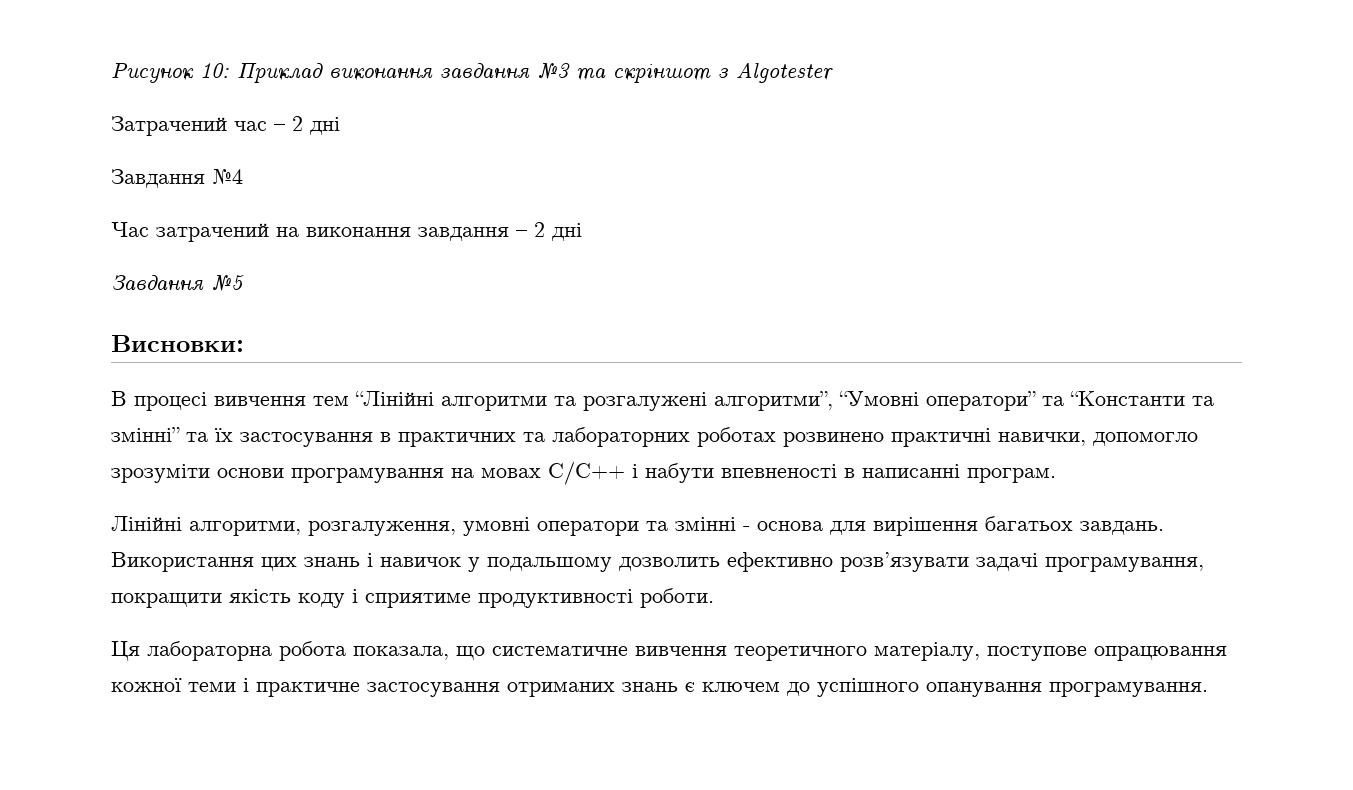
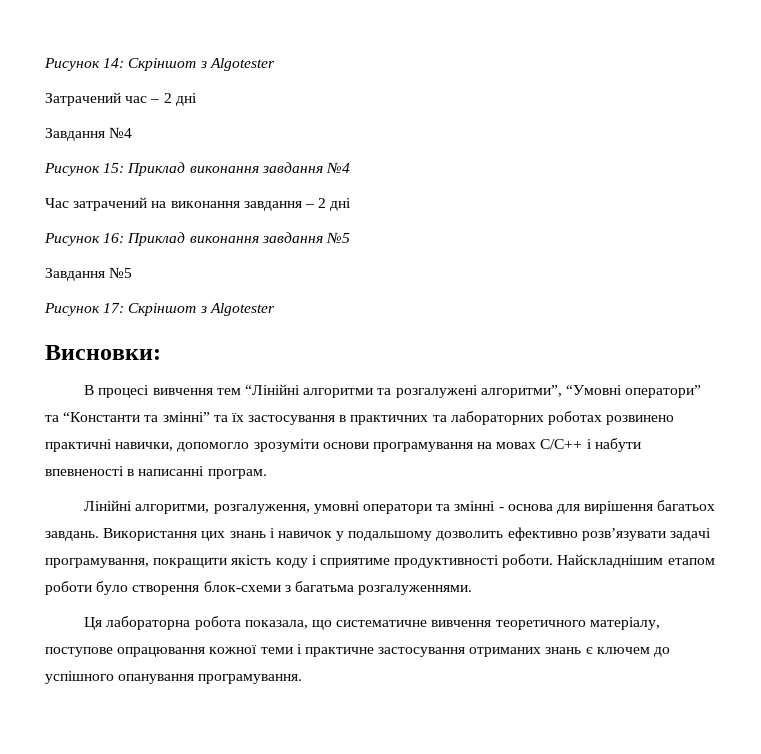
- Рисунок 10: Приклад виконання завдання №3 та скріншот з Algotester
+ Рисунок 14: Скріншот з Algotester
+ Рисунок 15: Приклад виконання завдання №4
+ Рисунок 16: Приклад виконання завдання №5
  Завдання №5
+ Рисунок 17: Скріншот з Algotester
+ Найскладнішим етапом роботи було створення блок-схеми з багатьма розгалуженнями.

